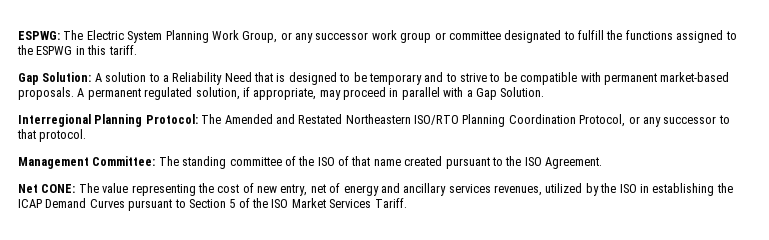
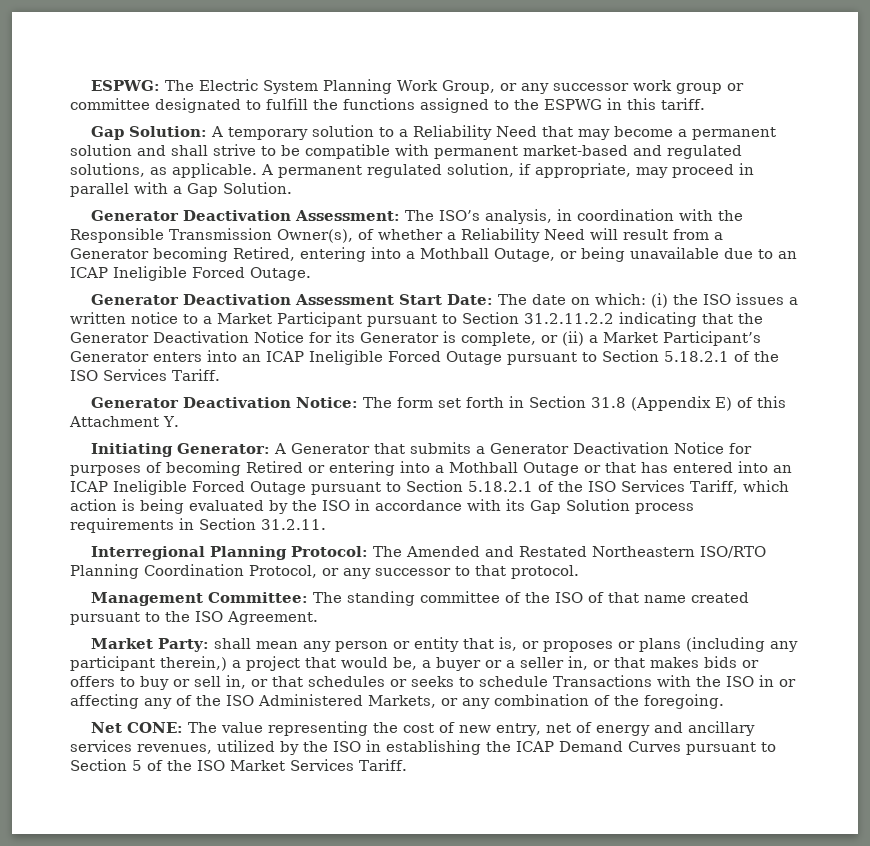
- Gap Solution: A solution to a Reliability Need that is designed to be temporary and to strive to be compatible with permanent market-based proposals.
+ Gap Solution: A temporary solution to a Reliability Need that may become a permanent solution and shall strive to be compatible with permanent market-based and regulated solutions, as applicable.
+ Generator Deactivation Assessment: The ISO’s analysis, in coordination with the Responsible Transmission Owner(s), of whether a Reliability Need will result from a Generator becoming Retired, entering into a Mothball Outage, or being unavailable due to an ICAP Ineligible Forced Outage.
+ Generator Deactivation Assessment Start Date: The date on which: (i) the ISO issues a written notice to a Market Participant pursuant to Section 31.2.11.2.2 indicating that the Generator Deactivation Notice for its Generator is complete, or (ii) a Market Participant’s Generator enters into an ICAP Ineligible Forced Outage pursuant to Section 5.18.2.1 of the ISO Services Tariff.
+ Generator Deactivation Notice: The form set forth in Section 31.8 (Appendix E) of this Attachment Y.
+ Initiating Generator: A Generator that submits a Generator Deactivation Notice for purposes of becoming Retired or entering into a Mothball Outage or that has entered into an ICAP Ineligible Forced Outage pursuant to Section 5.18.2.1 of the ISO Services Tariff, which action is being evaluated by the ISO in accordance with its Gap Solution process requirements in Section 31.2.11.
+ Market Party: shall mean any person or entity that is, or proposes or plans (including any participant therein,) a project that would be, a buyer or a seller in, or that makes bids or offers to buy or sell in, or that schedules or seeks to schedule Transactions with the ISO in or affecting any of the ISO Administered Markets, or any combination of the foregoing.

